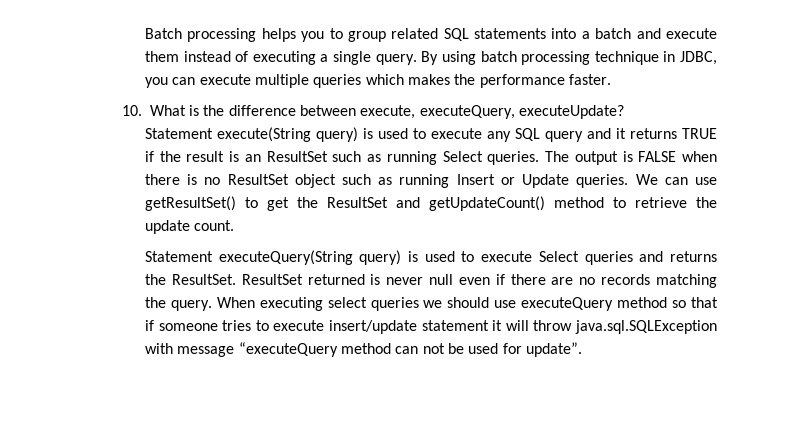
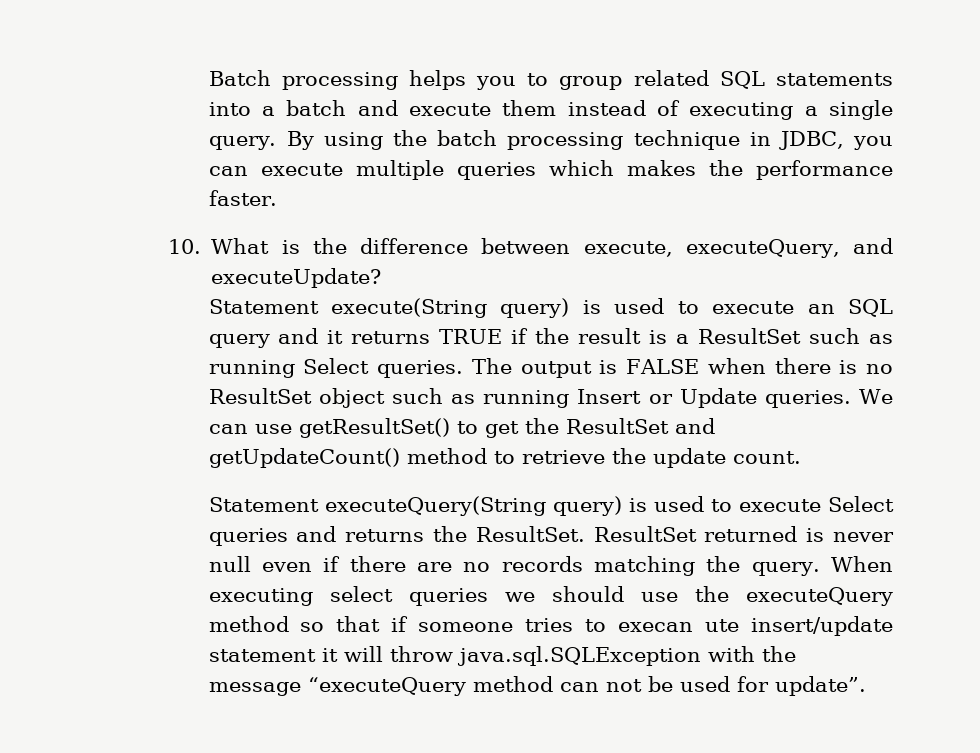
- By using batch processing technique in JDBC, you can execute multiple queries which makes the performance faster.
+ By using the batch processing technique in JDBC, you can execute multiple queries which makes the performance faster.
- 10. What is the difference between execute, executeQuery, executeUpdate?
+ 10. What is the difference between execute, executeQuery, and executeUpdate?
- Statement execute(String query) is used to execute any SQL query and it returns TRUE if the result is an ResultSet such as running Select queries.
+ Statement execute(String query) is used to execute an SQL query and it returns TRUE if the result is a ResultSet such as running Select queries.
- When executing select queries we should use executeQuery method so that if someone tries to execute insert/update statement it will throw java.sql.SQLException with message “executeQuery method can not be used for update”.
+ When executing select queries we should use the executeQuery method so that if someone tries to execan ute insert/update statement it will throw java.sql.SQLException with the message “executeQuery method can not be used for update”.

